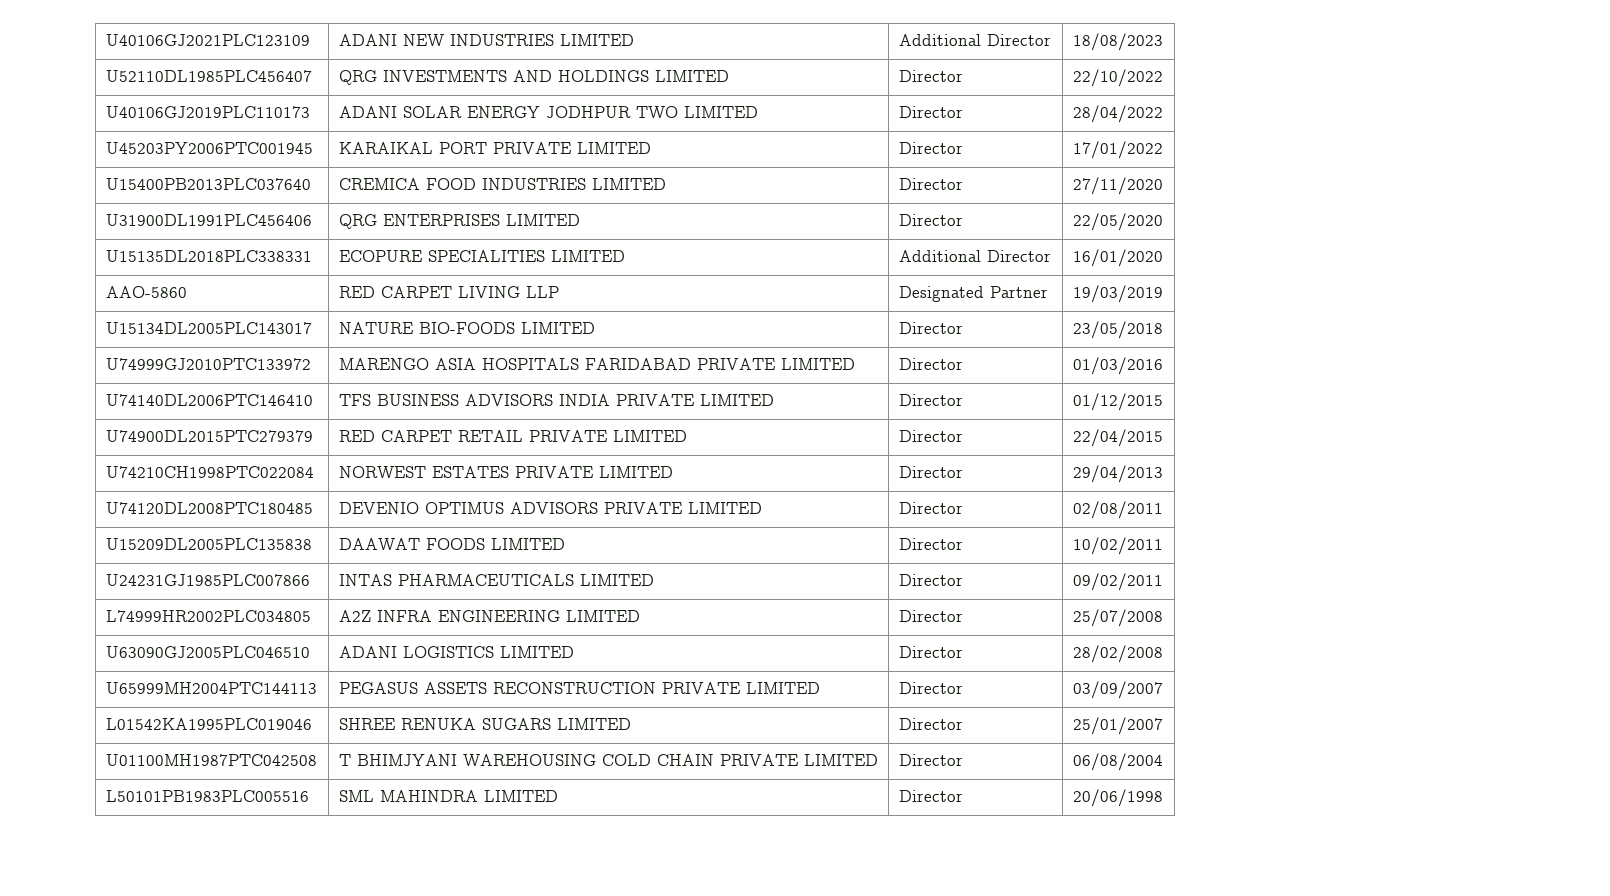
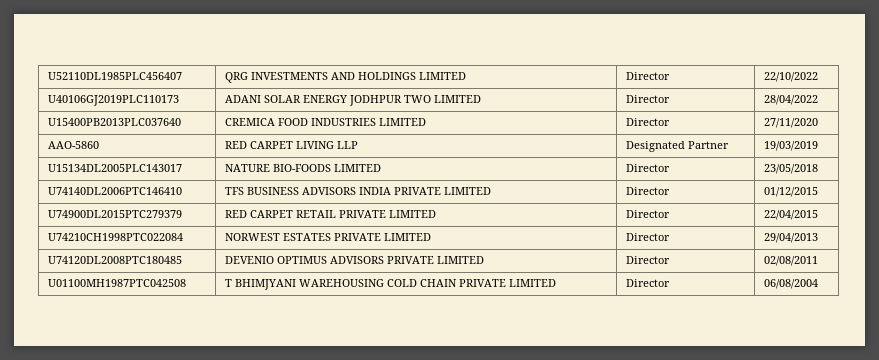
- U40106GJ2021PLC123109 | ADANI NEW INDUSTRIES LIMITED | Additional Director | 18/08/2023
- U45203PY2006PTC001945 | KARAIKAL PORT PRIVATE LIMITED | Director | 17/01/2022
- U31900DL1991PLC456406 | QRG ENTERPRISES LIMITED | Director | 22/05/2020
- U15135DL2018PLC338331 | ECOPURE SPECIALITIES LIMITED | Additional Director | 16/01/2020
- U74999GJ2010PTC133972 | MARENGO ASIA HOSPITALS FARIDABAD PRIVATE LIMITED | Director | 01/03/2016
- U15209DL2005PLC135838 | DAAWAT FOODS LIMITED | Director | 10/02/2011
- U24231GJ1985PLC007866 | INTAS PHARMACEUTICALS LIMITED | Director | 09/02/2011
- L74999HR2002PLC034805 | A2Z INFRA ENGINEERING LIMITED | Director | 25/07/2008
- U63090GJ2005PLC046510 | ADANI LOGISTICS LIMITED | Director | 28/02/2008
- U65999MH2004PTC144113 | PEGASUS ASSETS RECONSTRUCTION PRIVATE LIMITED | Director | 03/09/2007
- L01542KA1995PLC019046 | SHREE RENUKA SUGARS LIMITED | Director | 25/01/2007
- L50101PB1983PLC005516 | SML MAHINDRA LIMITED | Director | 20/06/1998

